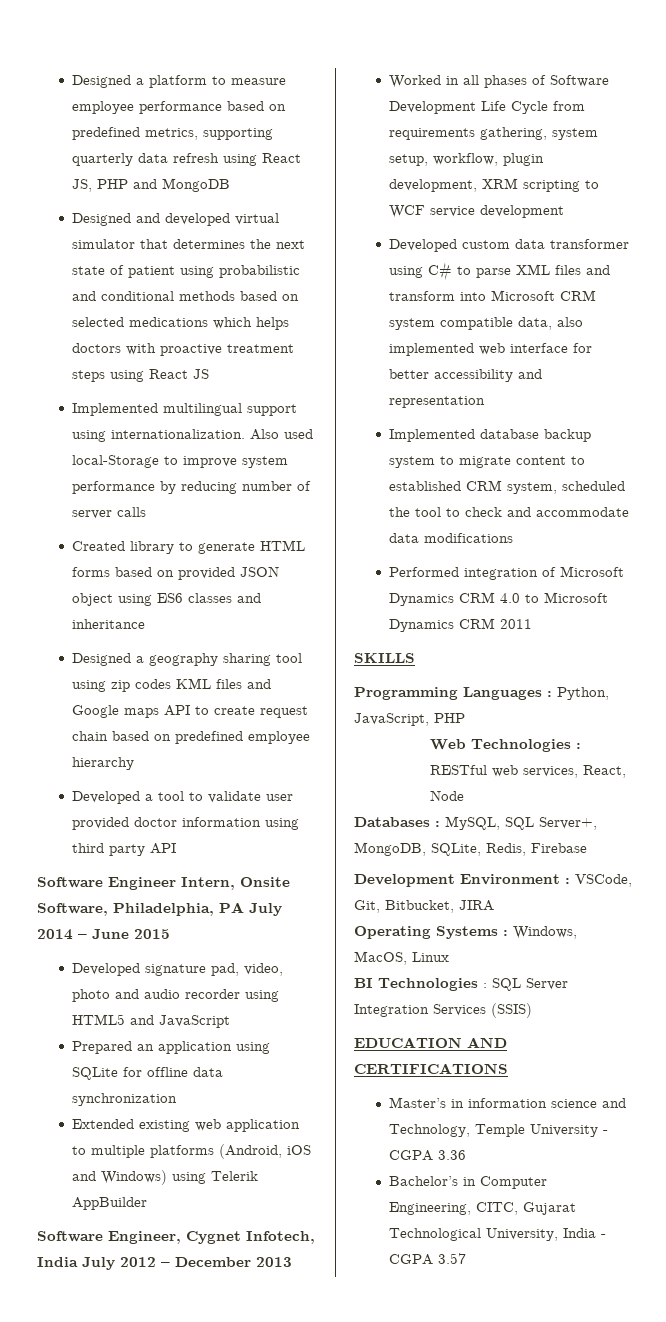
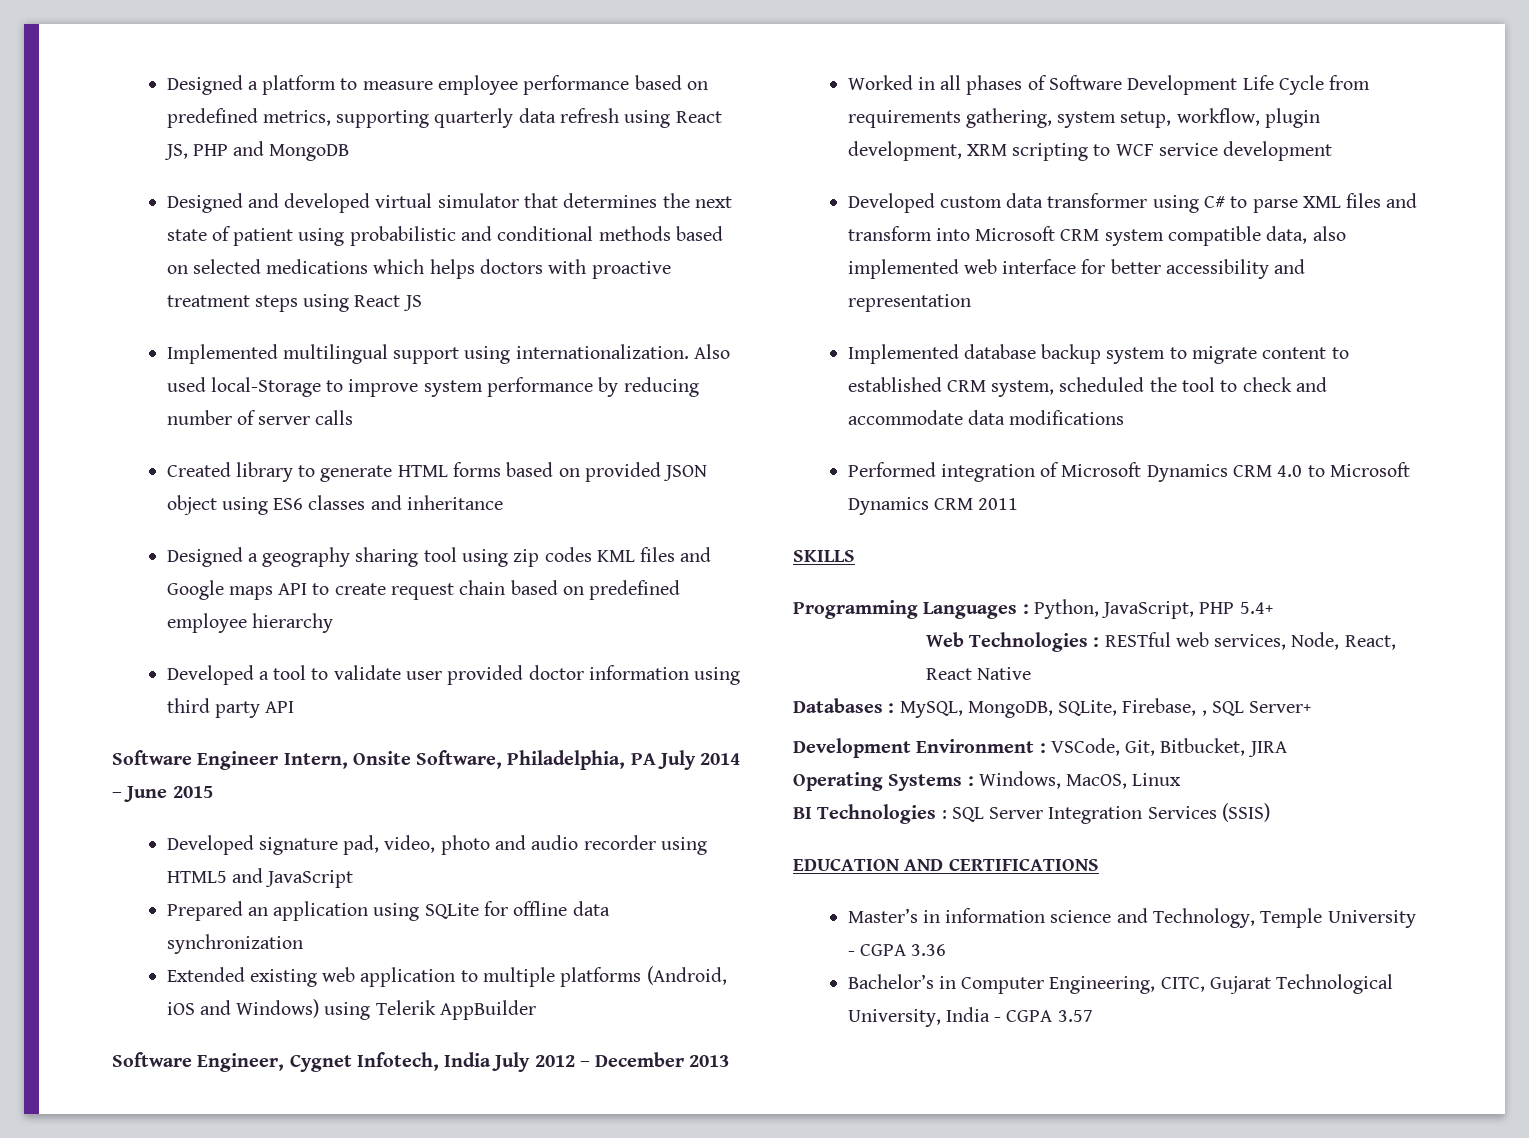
- Programming Languages : Python, JavaScript, PHP
+ Programming Languages : Python, JavaScript, PHP 5.4+
- Web Technologies : RESTful web services, React, Node
+ Web Technologies : RESTful web services, Node, React, React Native
- Databases : MySQL, SQL Server+, MongoDB, SQLite, Redis, Firebase
+ Databases : MySQL, MongoDB, SQLite, Firebase, , SQL Server+

